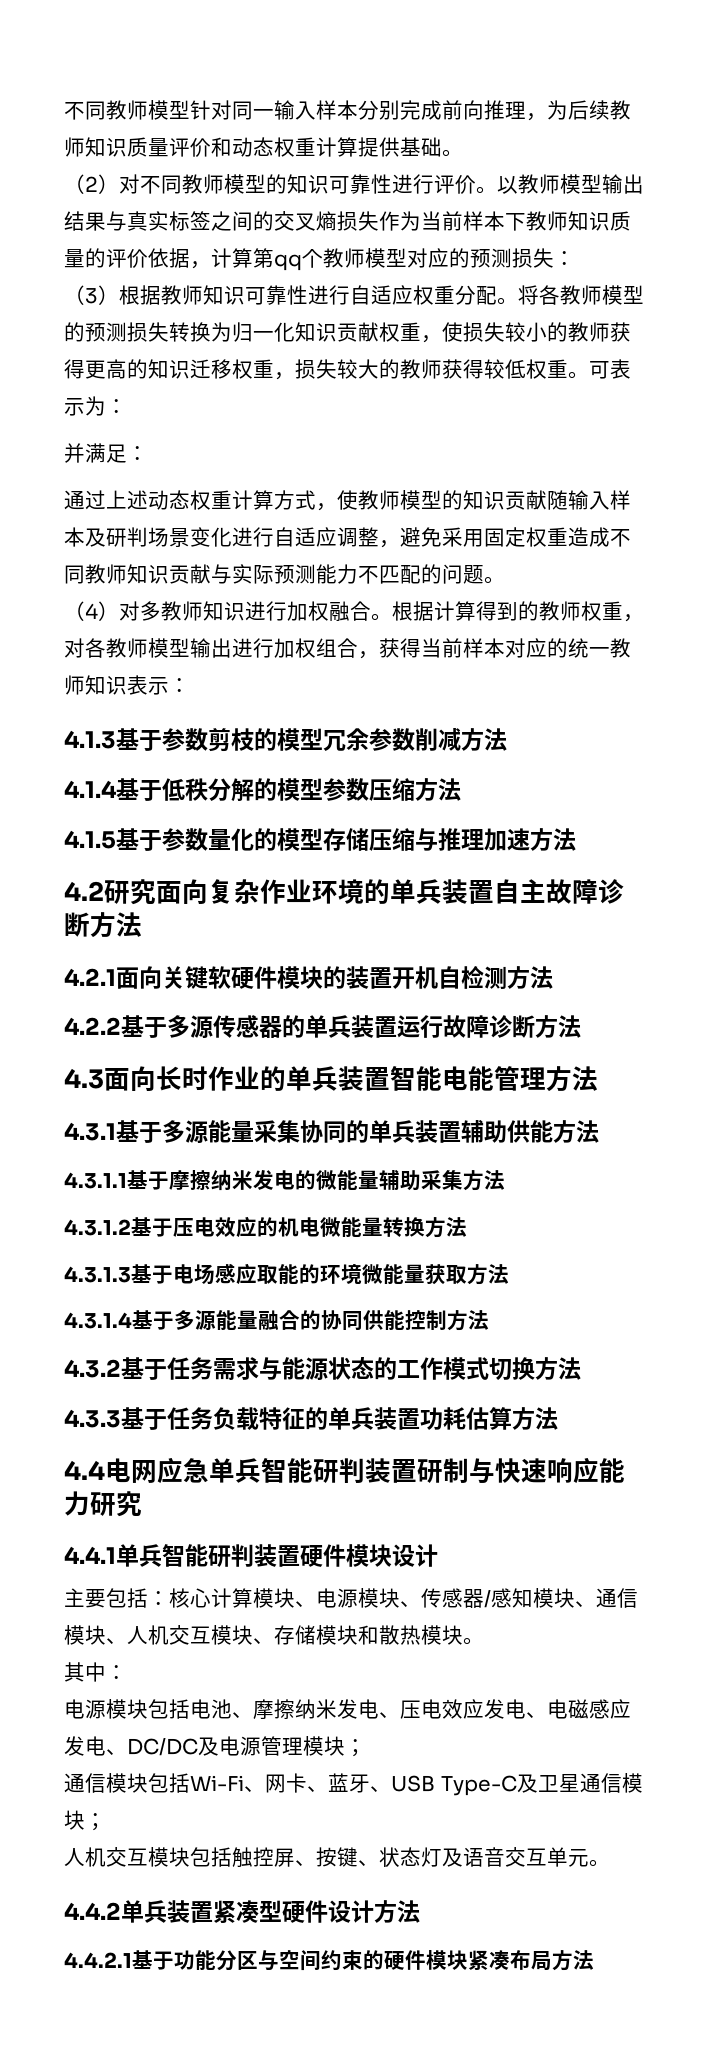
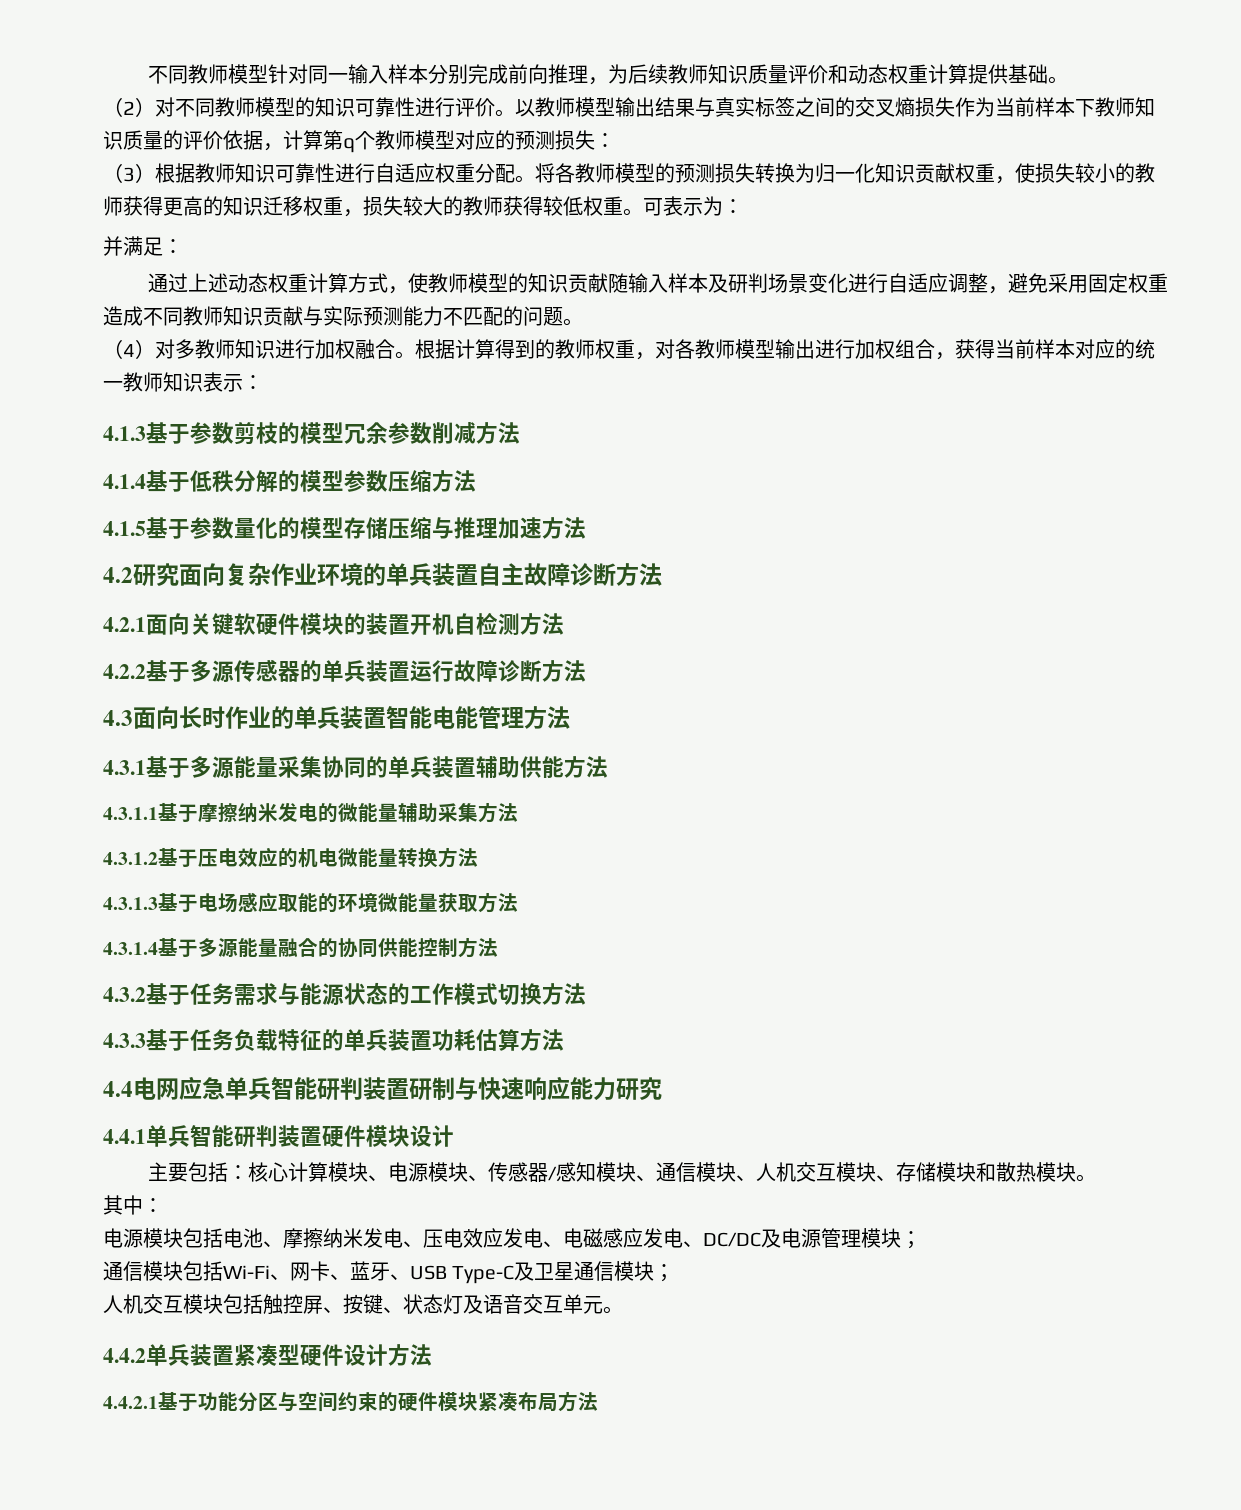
- 以教师模型输出结果与真实标签之间的交叉熵损失作为当前样本下教师知识质量的评价依据，计算第qq个教师模型对应的预测损失：
+ 以教师模型输出结果与真实标签之间的交叉熵损失作为当前样本下教师知识质量的评价依据，计算第q个教师模型对应的预测损失：

